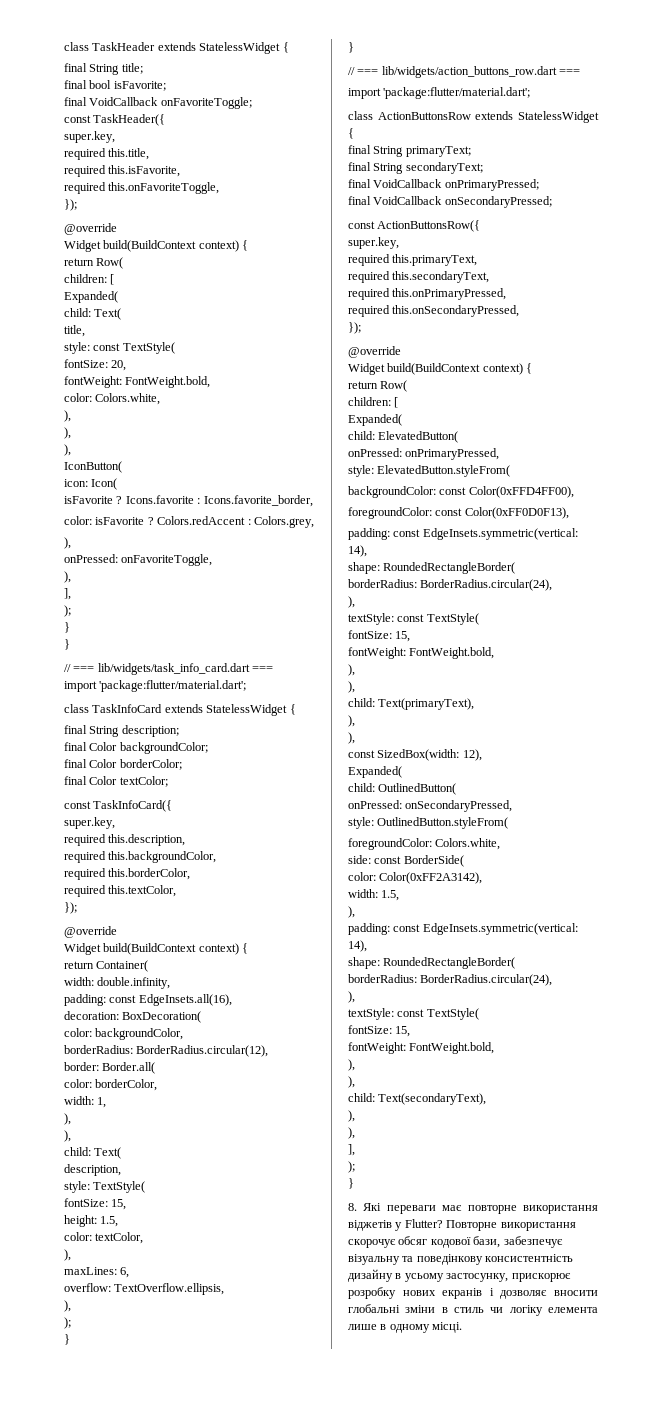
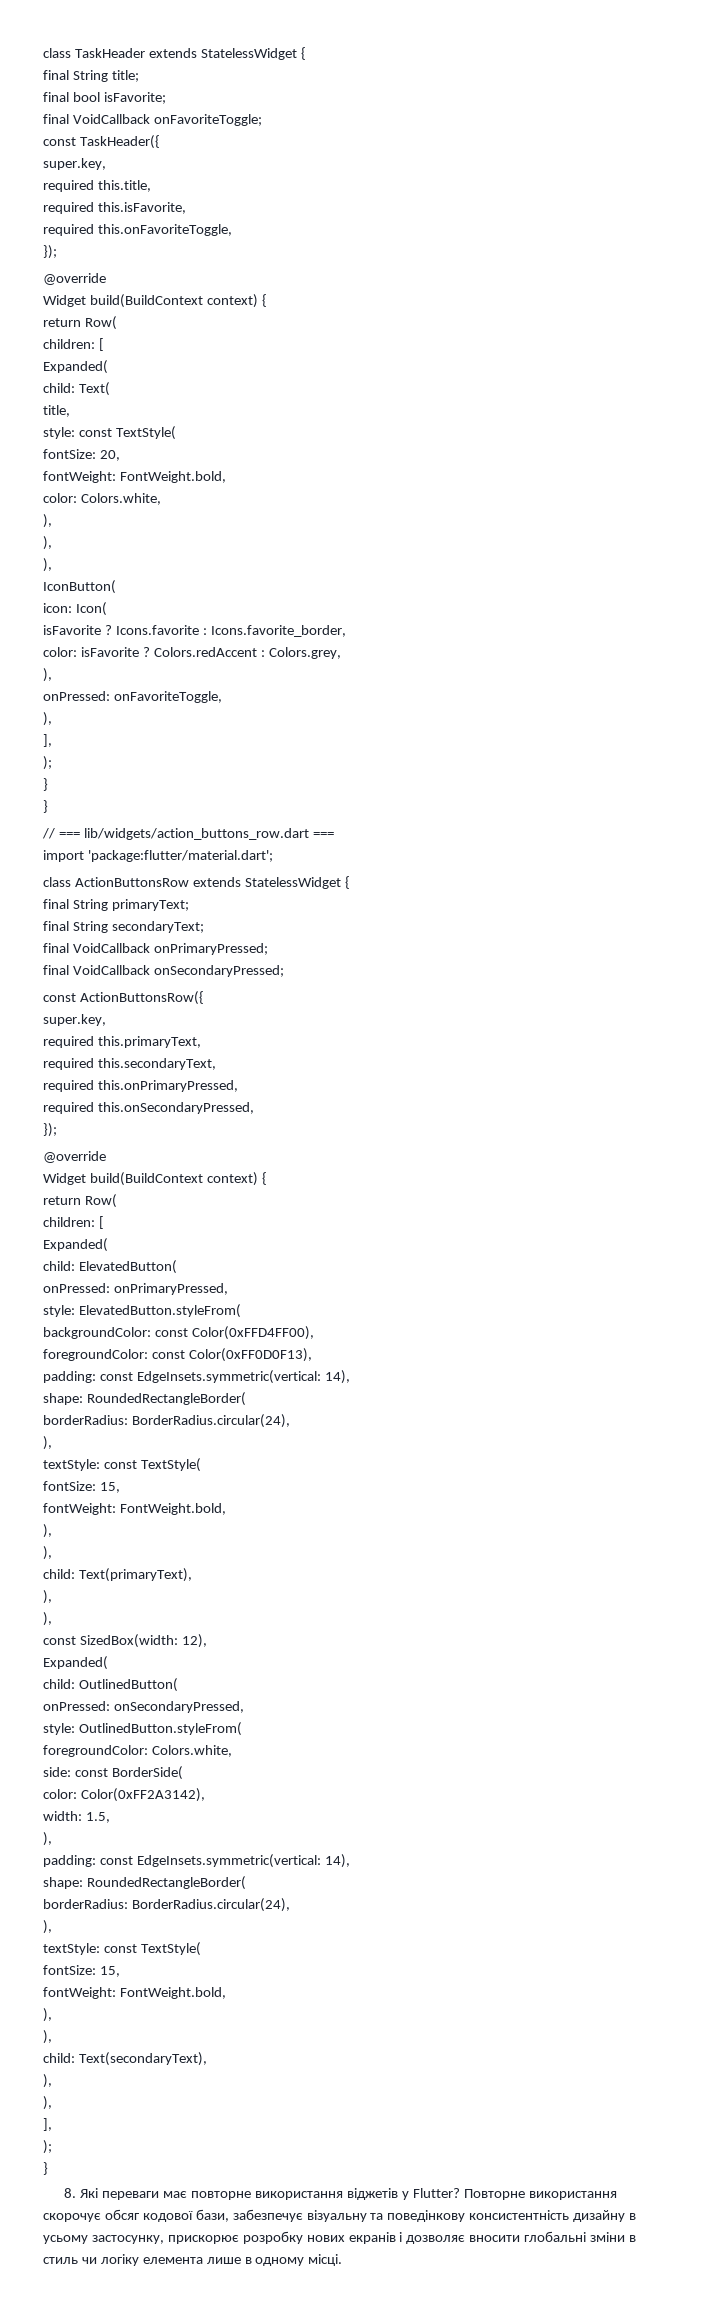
- // === lib/widgets/task_info_card.dart ===
- import 'package:flutter/material.dart';
- class TaskInfoCard extends StatelessWidget {
- final String description;
- final Color backgroundColor;
- final Color borderColor;
- final Color textColor;
- const TaskInfoCard({
- super.key,
- required this.description,
- required this.backgroundColor,
- required this.borderColor,
- required this.textColor,
- });
- @override
- Widget build(BuildContext context) {
- return Container(
- width: double.infinity,
- padding: const EdgeInsets.all(16),
- decoration: BoxDecoration(
- color: backgroundColor,
- borderRadius: BorderRadius.circular(12),
- border: Border.all(
- color: borderColor,
- width: 1,
- ),
- ),
- child: Text(
- description,
- style: TextStyle(
- fontSize: 15,
- height: 1.5,
- color: textColor,
- ),
- maxLines: 6,
- overflow: TextOverflow.ellipsis,
- ),
- );
- }
- }

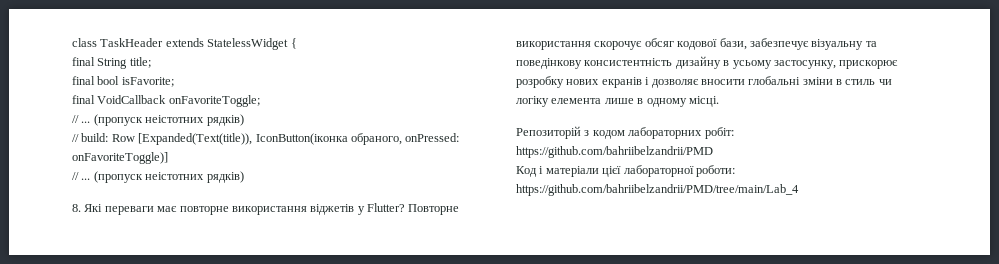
  final VoidCallback onFavoriteToggle;
- const TaskHeader({
- super.key,
- required this.title,
- required this.isFavorite,
- required this.onFavoriteToggle,
- });
- @override
- Widget build(BuildContext context) {
- return Row(
- children: [
- Expanded(
- child: Text(
- title,
- style: const TextStyle(
- fontSize: 20,
- fontWeight: FontWeight.bold,
- color: Colors.white,
- ),
- ),
- ),
- IconButton(
- icon: Icon(
- isFavorite ? Icons.favorite : Icons.favorite_border,
- color: isFavorite ? Colors.redAccent : Colors.grey,
- ),
- onPressed: onFavoriteToggle,
- ),
- ],
- );
- }
- }
- // === lib/widgets/action_buttons_row.dart ===
- import 'package:flutter/material.dart';
- class ActionButtonsRow extends StatelessWidget {
- final String primaryText;
- final String secondaryText;
- final VoidCallback onPrimaryPressed;
- final VoidCallback onSecondaryPressed;
- const ActionButtonsRow({
- super.key,
- required this.primaryText,
- required this.secondaryText,
- required this.onPrimaryPressed,
- required this.onSecondaryPressed,
- });
- @override
- Widget build(BuildContext context) {
- return Row(
- children: [
- Expanded(
- child: ElevatedButton(
- onPressed: onPrimaryPressed,
- style: ElevatedButton.styleFrom(
- backgroundColor: const Color(0xFFD4FF00),
- foregroundColor: const Color(0xFF0D0F13),
- padding: const EdgeInsets.symmetric(vertical: 14),
- shape: RoundedRectangleBorder(
- borderRadius: BorderRadius.circular(24),
- ),
- textStyle: const TextStyle(
- fontSize: 15,
- fontWeight: FontWeight.bold,
- ),
- ),
- child: Text(primaryText),
- ),
- ),
- const SizedBox(width: 12),
- Expanded(
- child: OutlinedButton(
- onPressed: onSecondaryPressed,
- style: OutlinedButton.styleFrom(
- foregroundColor: Colors.white,
- side: const BorderSide(
- color: Color(0xFF2A3142),
- width: 1.5,
- ),
- padding: const EdgeInsets.symmetric(vertical: 14),
- shape: RoundedRectangleBorder(
- borderRadius: BorderRadius.circular(24),
- ),
- textStyle: const TextStyle(
- fontSize: 15,
- fontWeight: FontWeight.bold,
- ),
- ),
- child: Text(secondaryText),
- ),
- ),
- ],
- );
- }
+ // ... (пропуск неістотних рядків)
+ // build: Row [Expanded(Text(title)), IconButton(іконка обраного, onPressed: onFavoriteToggle)]
+ // ... (пропуск неістотних рядків)
+ Репозиторій з кодом лабораторних робіт: https://github.com/bahriibelzandrii/PMD
+ Код і матеріали цієї лабораторної роботи: https://github.com/bahriibelzandrii/PMD/tree/main/Lab_4

